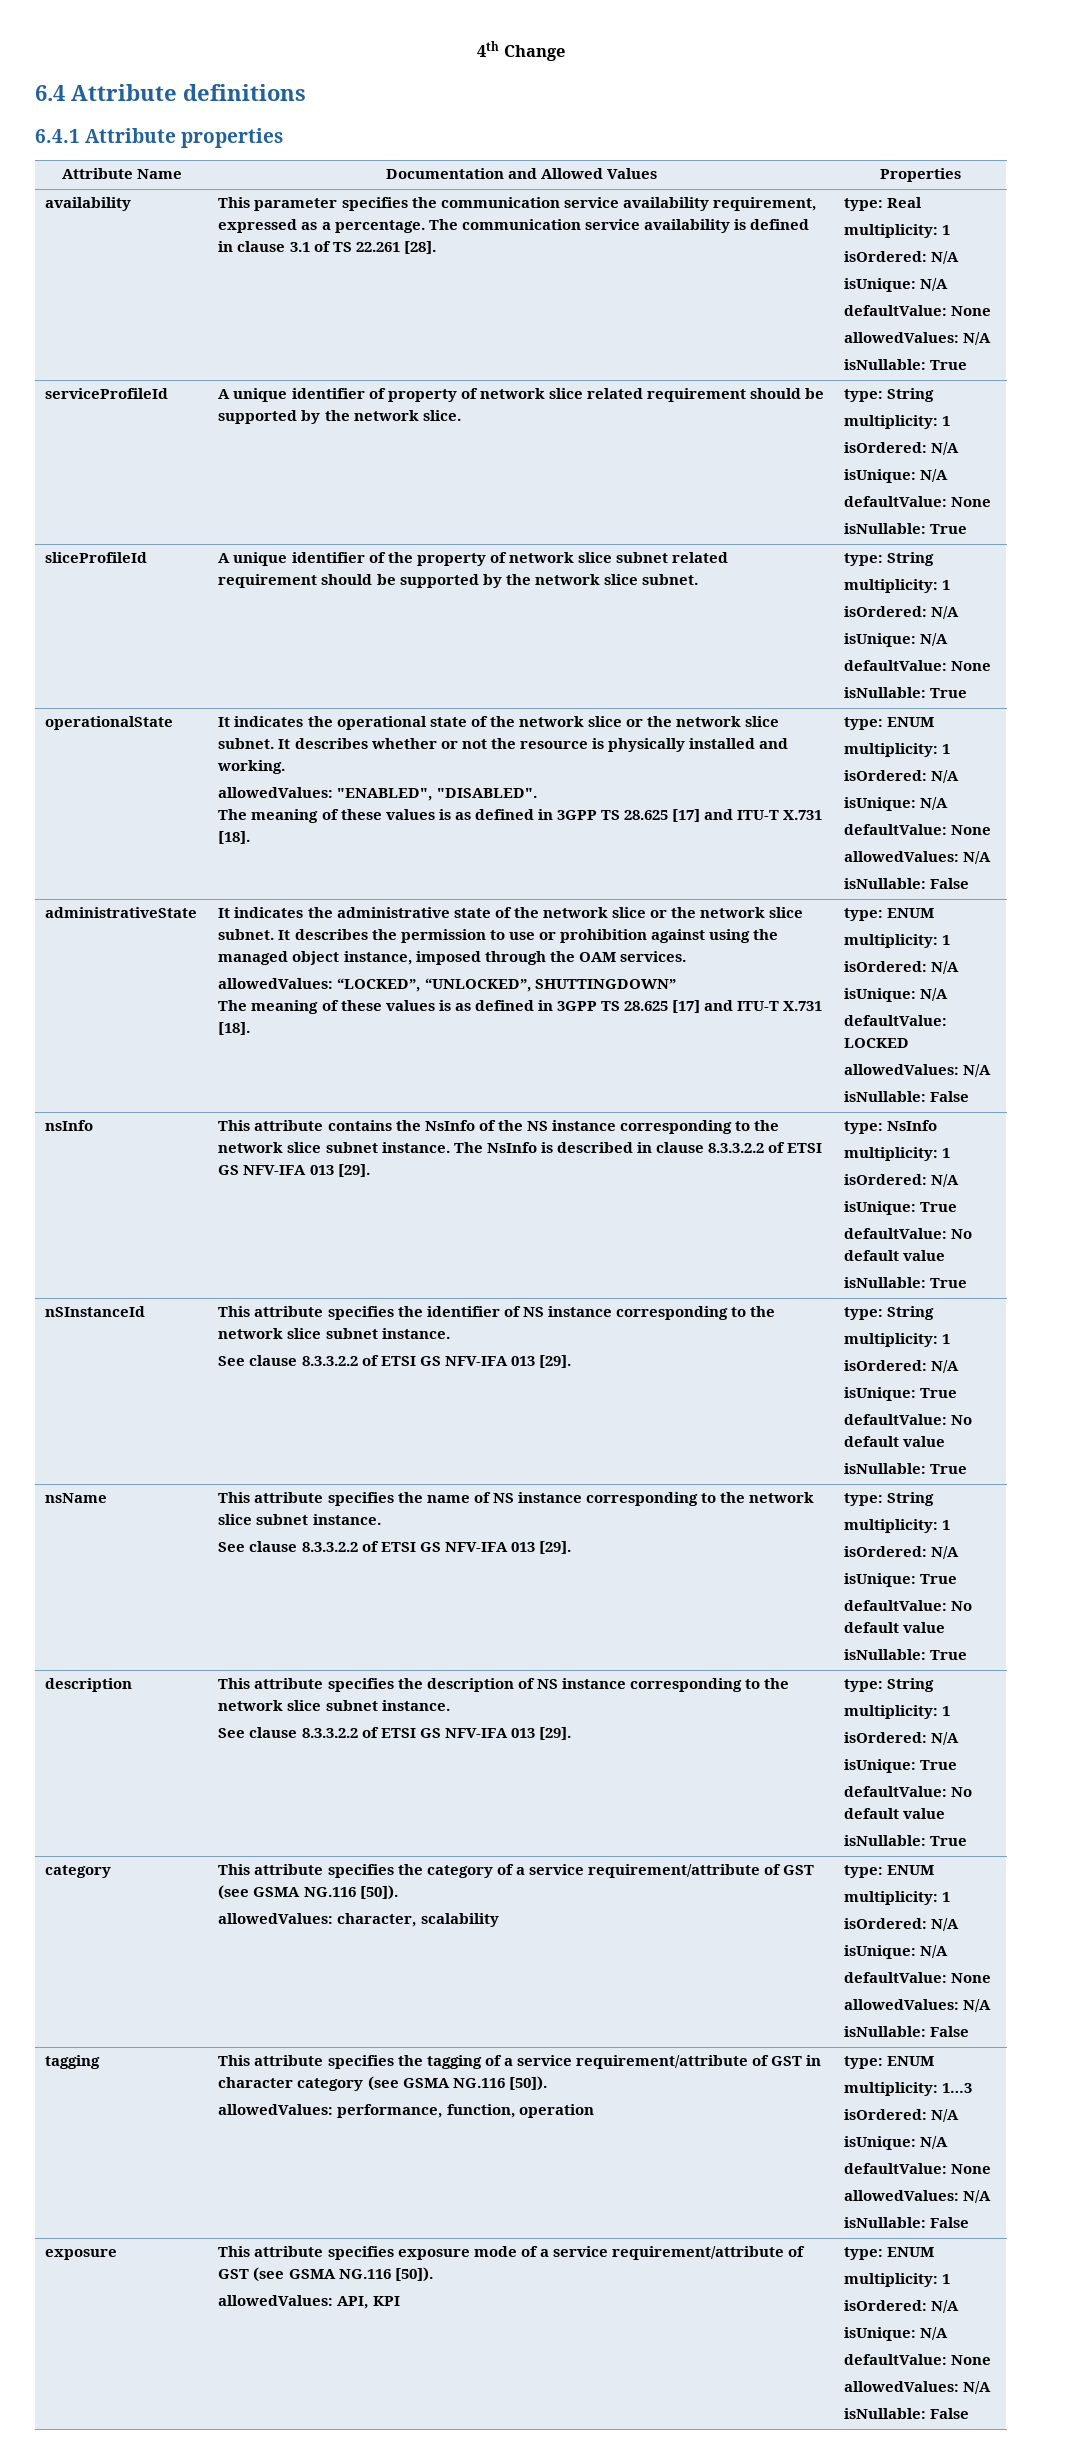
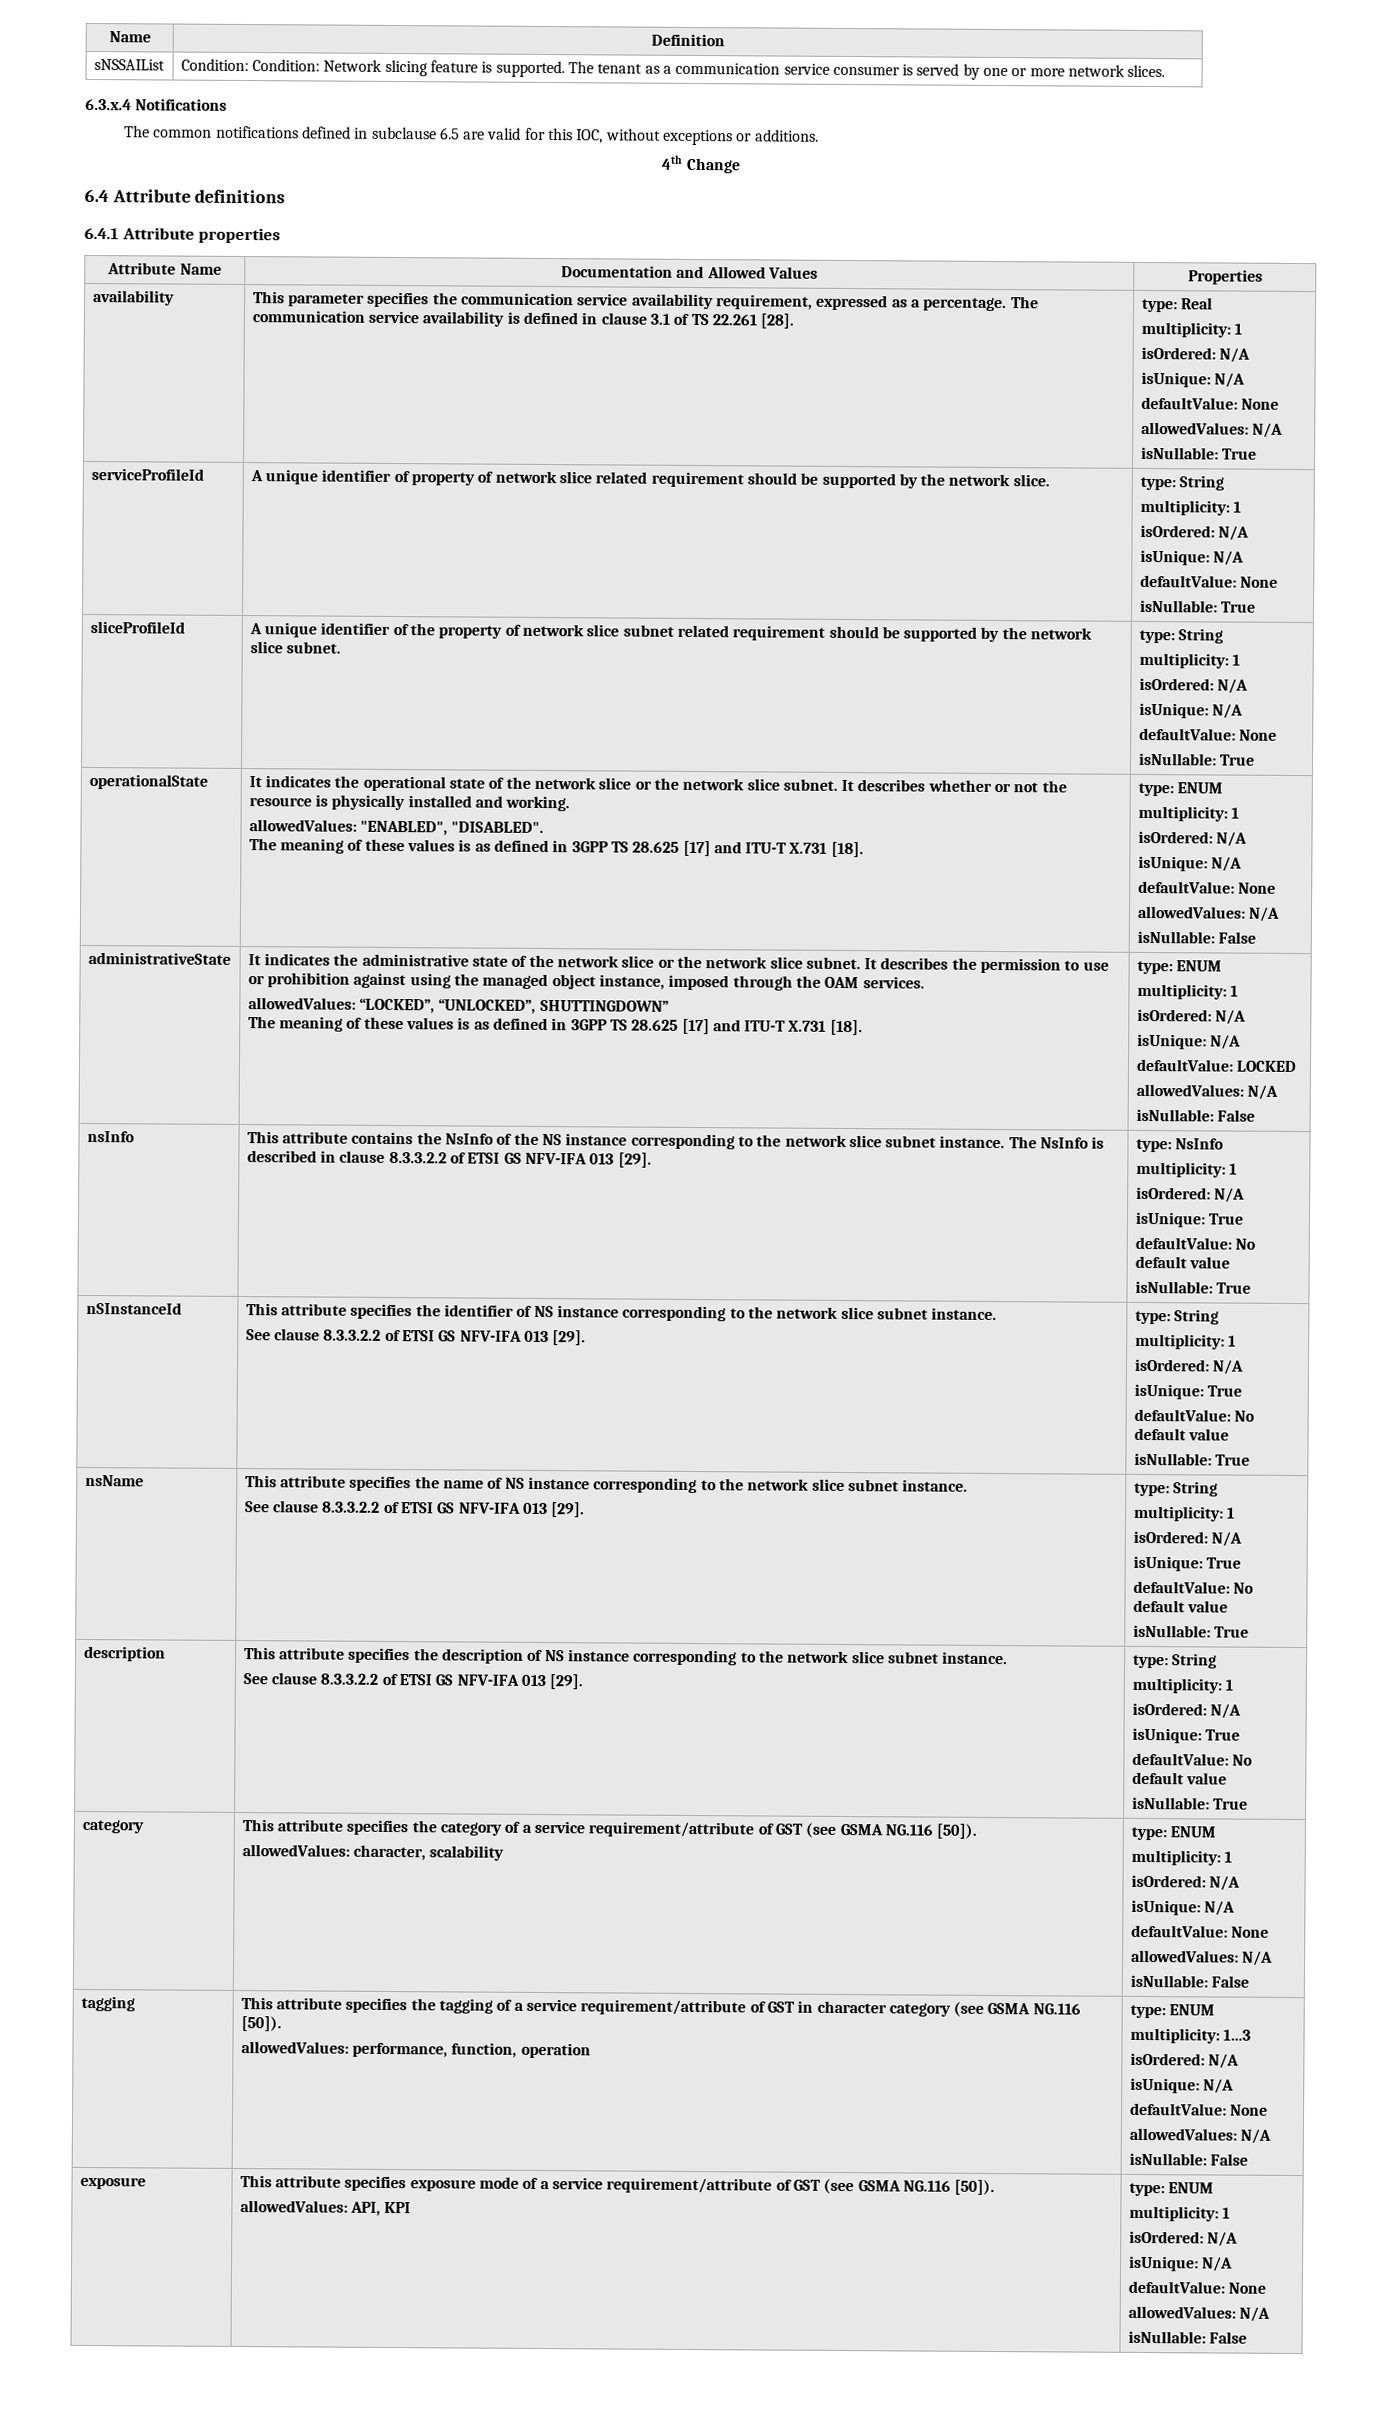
+ Name | Definition
+ sNSSAIList | Condition: Condition: Network slicing feature is supported. The tenant as a communication service consumer is served by one or more network slices.
+ 6.3.x.4 Notifications
+ The common notifications defined in subclause 6.5 are valid for this IOC, without exceptions or additions.

